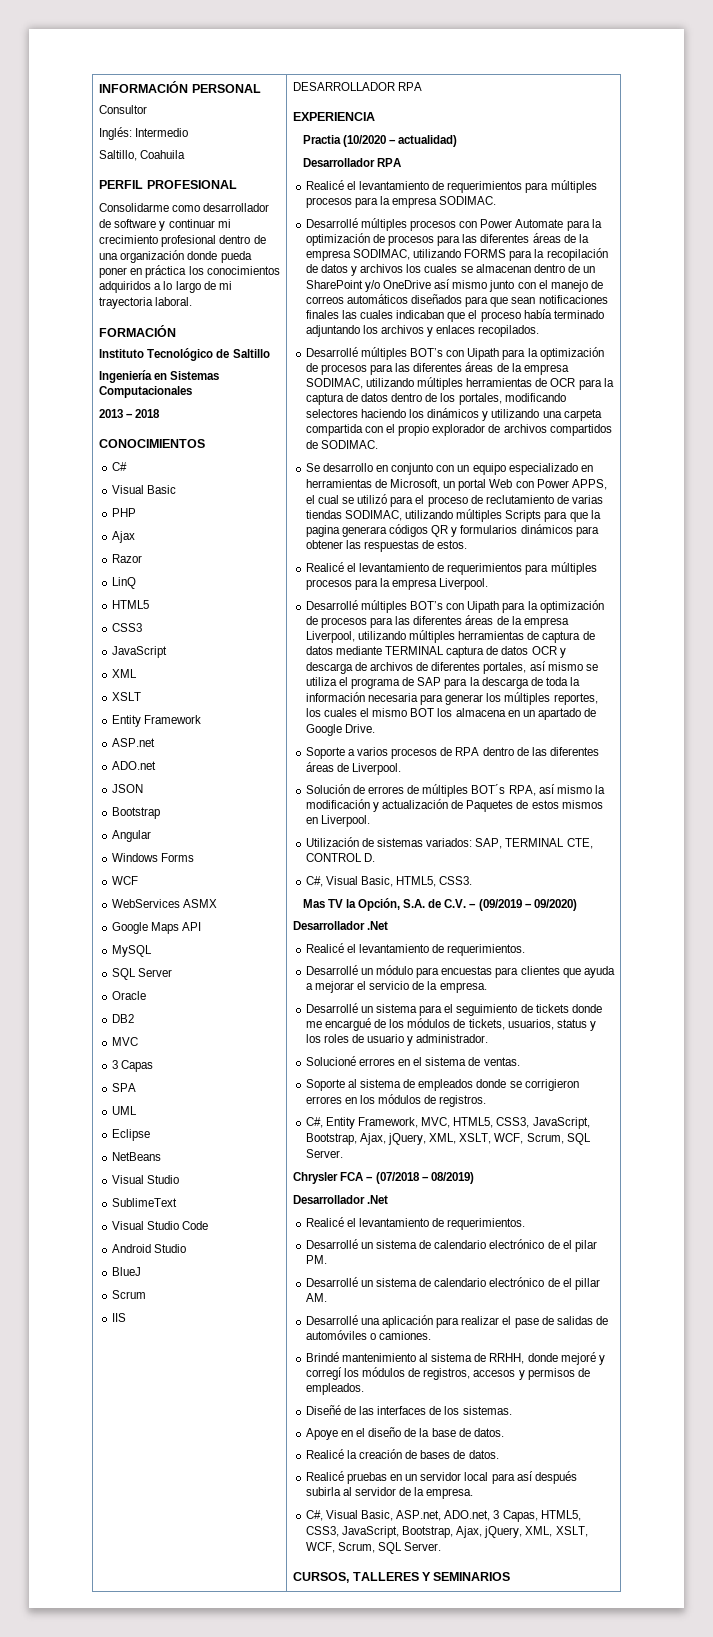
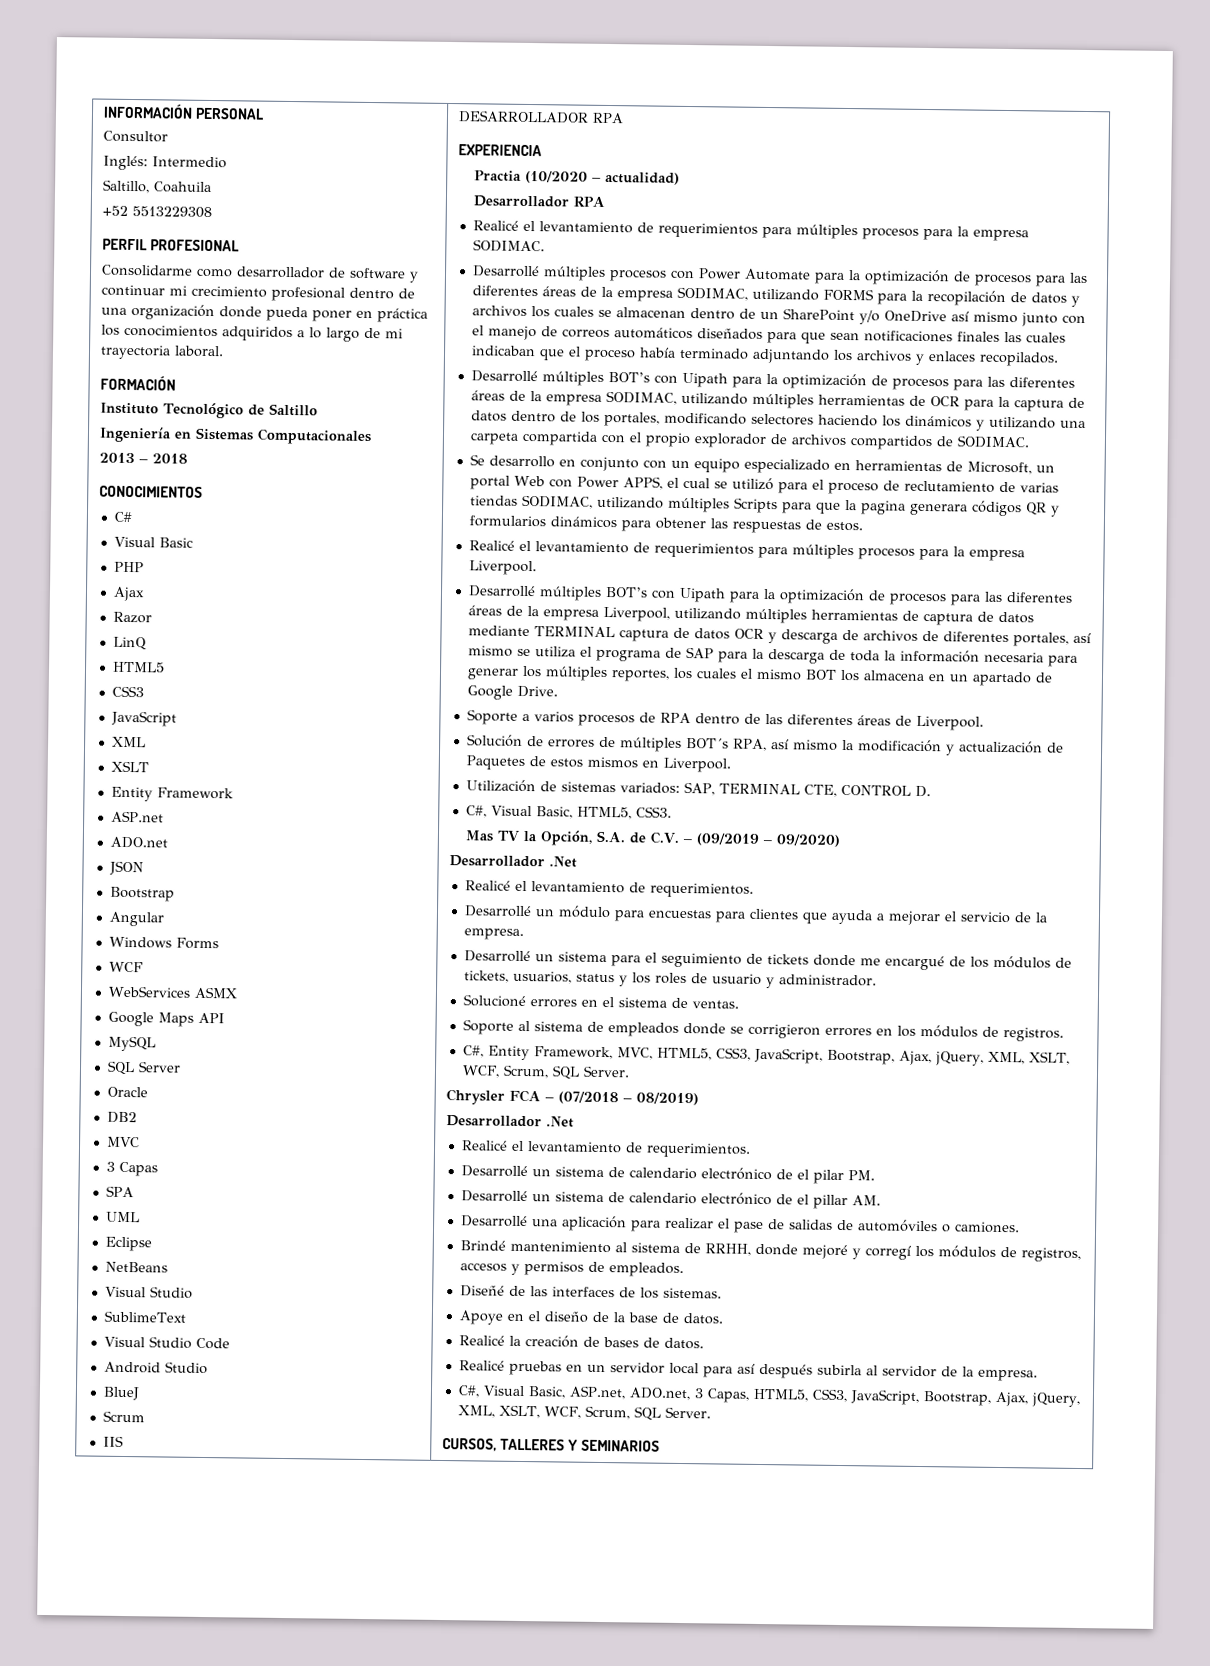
+ +52 5513229308

